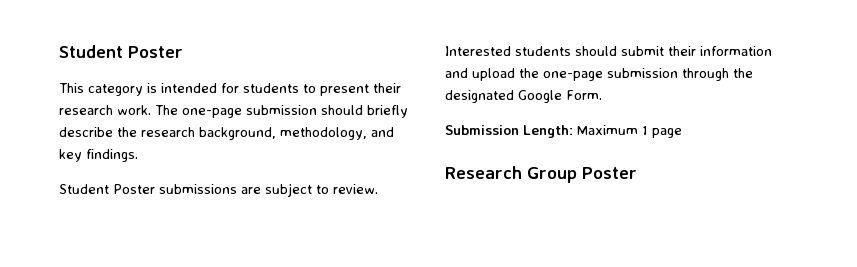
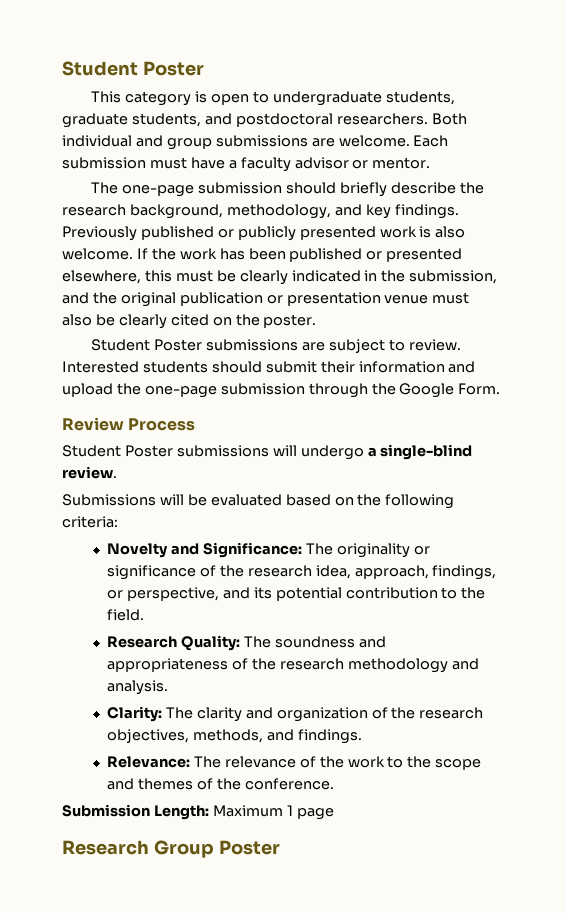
- This category is intended for students to present their research work. The one-page submission should briefly describe the research background, methodology, and key findings.
+ This category is open to undergraduate students, graduate students, and postdoctoral researchers. Both individual and group submissions are welcome. Each submission must have a faculty advisor or mentor.
+ The one-page submission should briefly describe the research background, methodology, and key findings. Previously published or publicly presented work is also welcome. If the work has been published or presented elsewhere, this must be clearly indicated in the submission, and the original publication or presentation venue must also be clearly cited on the poster.
- Interested students should submit their information and upload the one-page submission through the designated Google Form.
+ Interested students should submit their information and upload the one-page submission through the Google Form.
+ Review Process
+ Student Poster submissions will undergo a single-blind review.
+ Submissions will be evaluated based on the following criteria:
+ Novelty and Significance: The originality or significance of the research idea, approach, findings, or perspective, and its potential contribution to the field.
+ Research Quality: The soundness and appropriateness of the research methodology and analysis.
+ Clarity: The clarity and organization of the research objectives, methods, and findings.
+ Relevance: The relevance of the work to the scope and themes of the conference.

